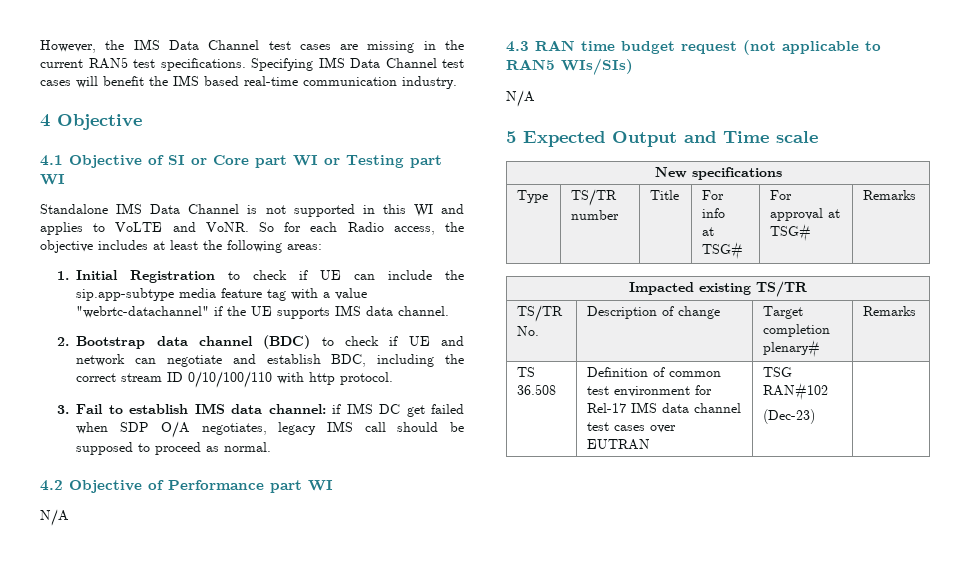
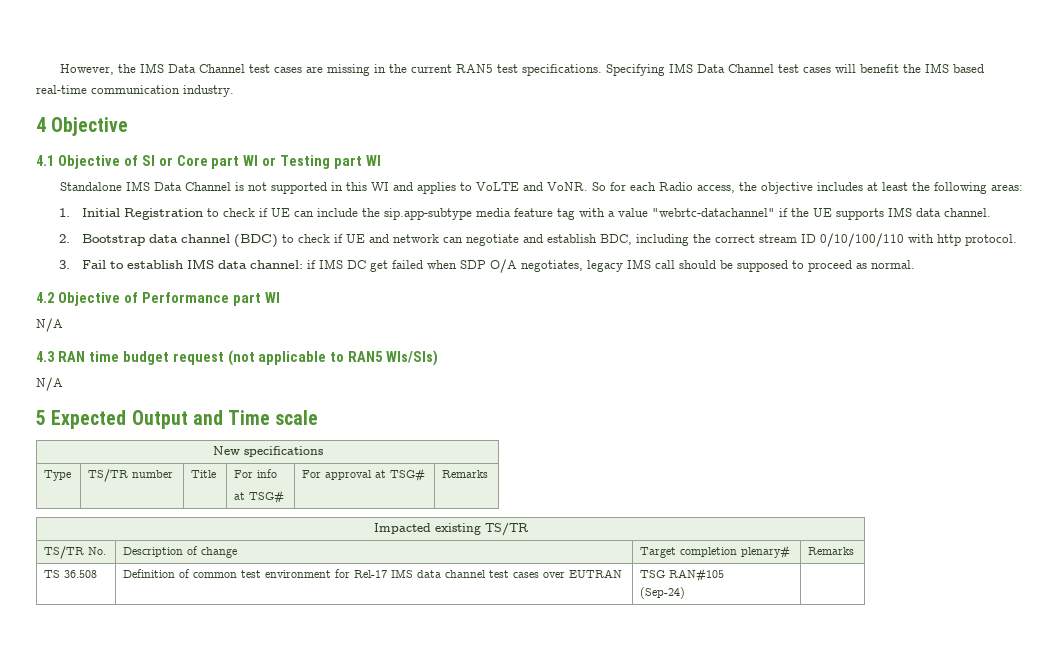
- TS 36.508 | Definition of common test environment for Rel-17 IMS data channel test cases over EUTRAN | TSG RAN#102
- (Dec-23) |
+ TS 36.508 | Definition of common test environment for Rel-17 IMS data channel test cases over EUTRAN | TSG RAN#105
+ (Sep-24) |

